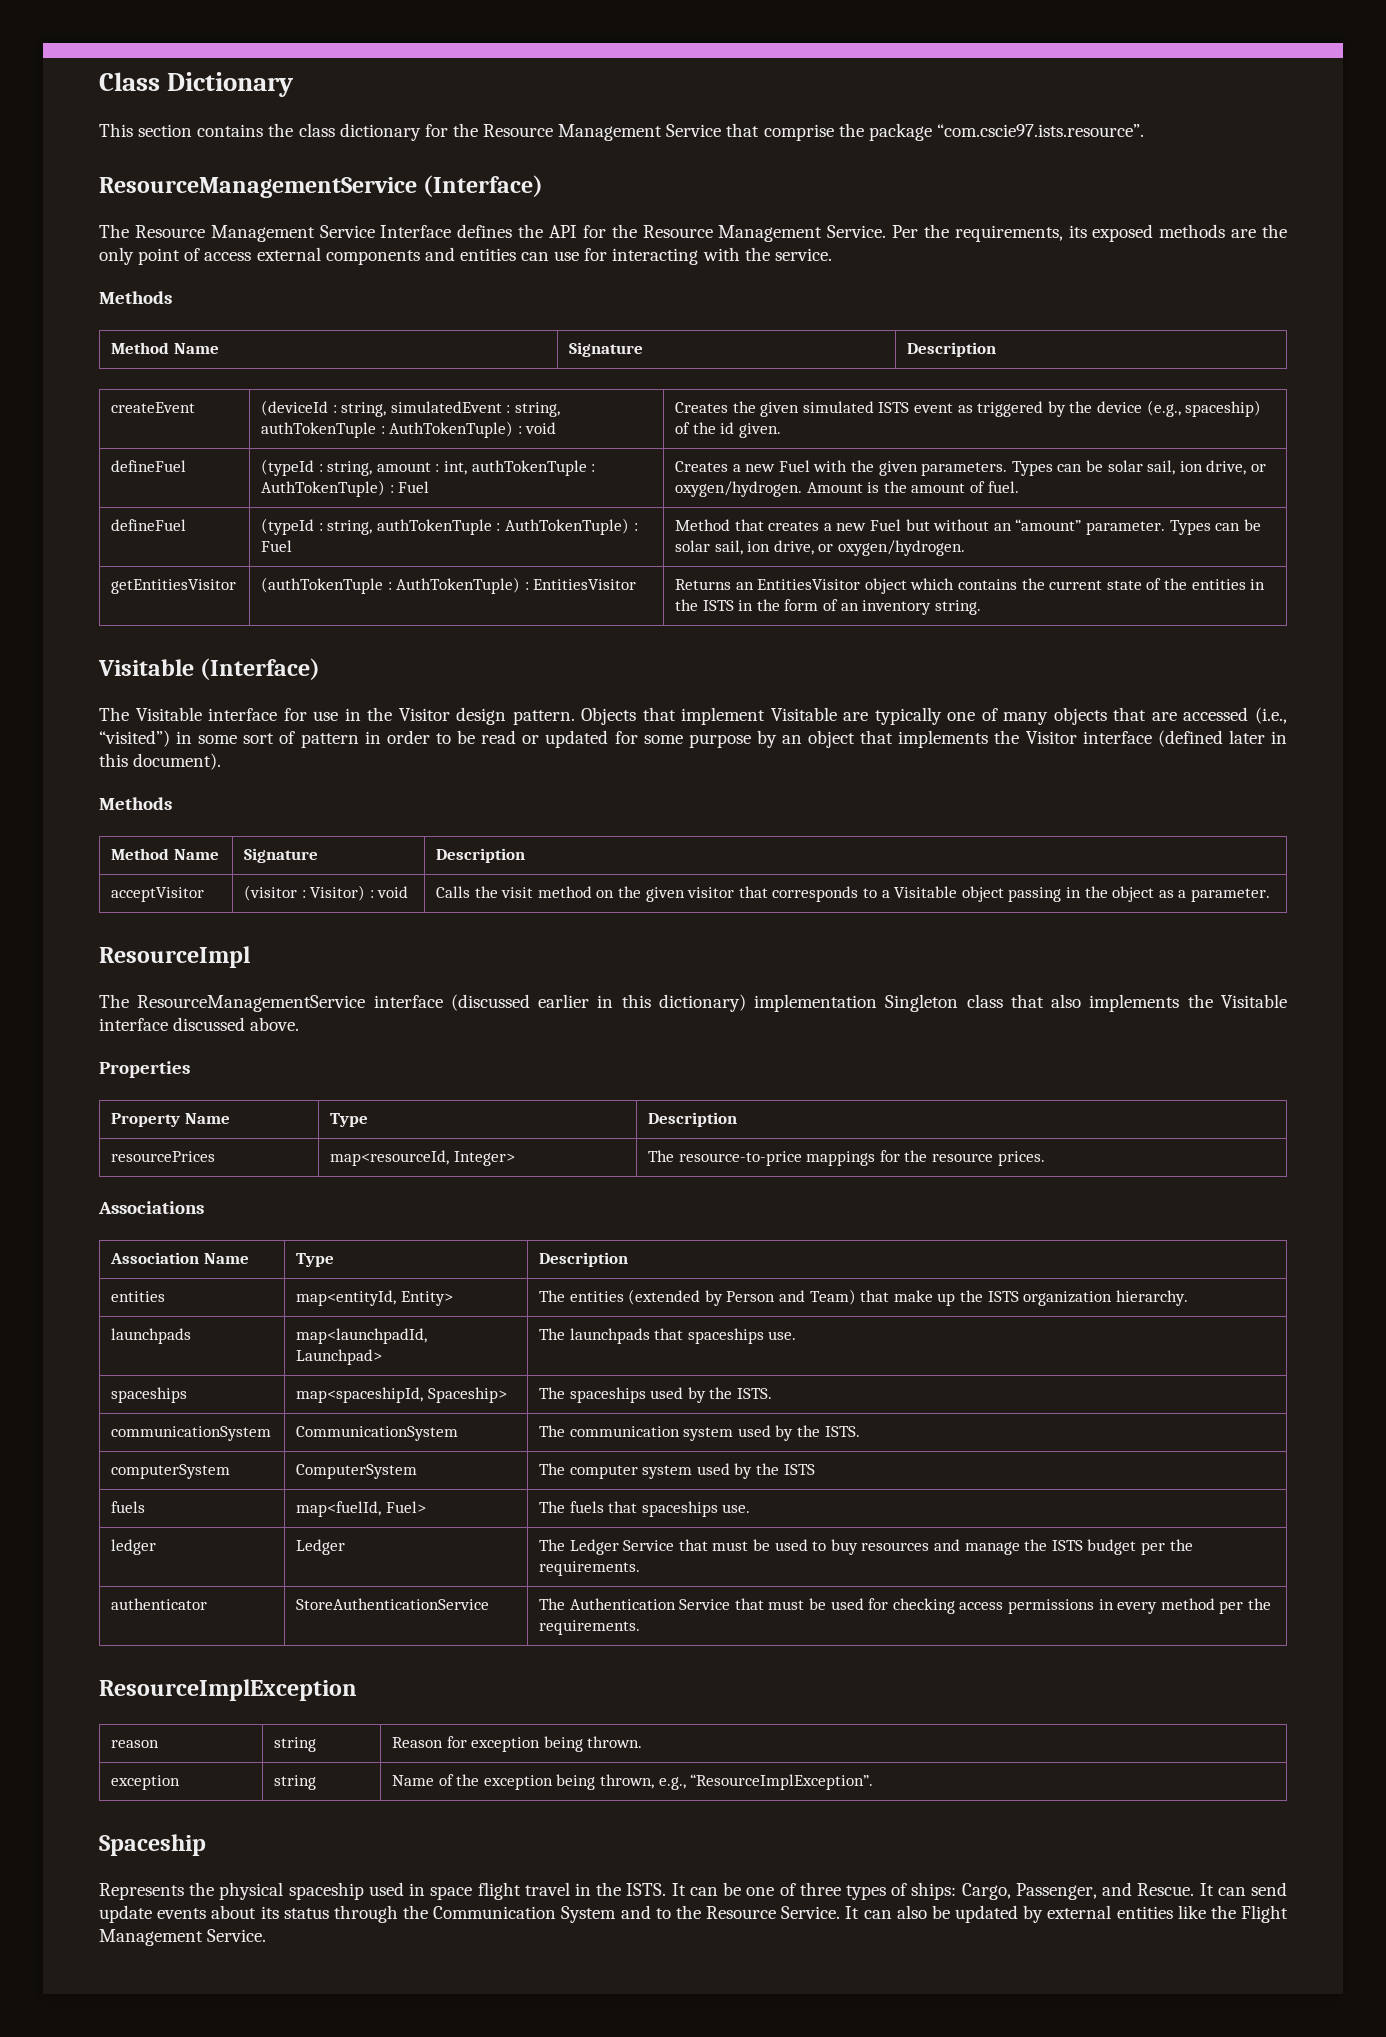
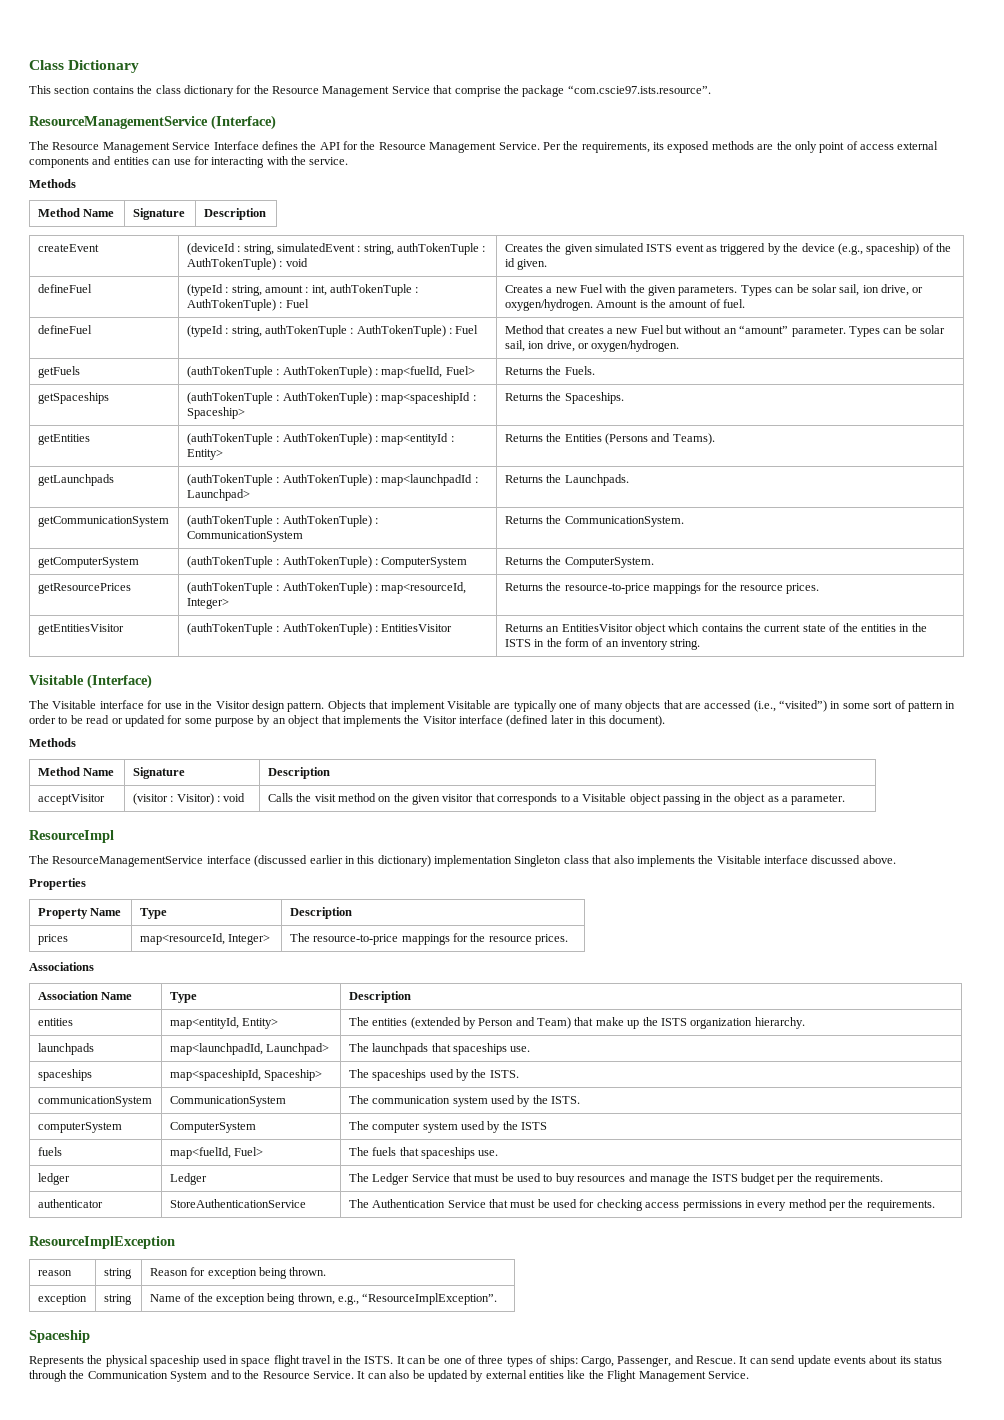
+ getFuels | (authTokenTuple : AuthTokenTuple) : map<fuelId, Fuel> | Returns the Fuels.
+ getSpaceships | (authTokenTuple : AuthTokenTuple) : map<spaceshipId : Spaceship> | Returns the Spaceships.
+ getEntities | (authTokenTuple : AuthTokenTuple) : map<entityId : Entity> | Returns the Entities (Persons and Teams).
+ getLaunchpads | (authTokenTuple : AuthTokenTuple) : map<launchpadId : Launchpad> | Returns the Launchpads.
+ getCommunicationSystem | (authTokenTuple : AuthTokenTuple) : CommunicationSystem | Returns the CommunicationSystem.
+ getComputerSystem | (authTokenTuple : AuthTokenTuple) : ComputerSystem | Returns the ComputerSystem.
+ getResourcePrices | (authTokenTuple : AuthTokenTuple) : map<resourceId, Integer> | Returns the resource-to-price mappings for the resource prices.
- resourcePrices | map<resourceId, Integer> | The resource-to-price mappings for the resource prices.
+ prices | map<resourceId, Integer> | The resource-to-price mappings for the resource prices.

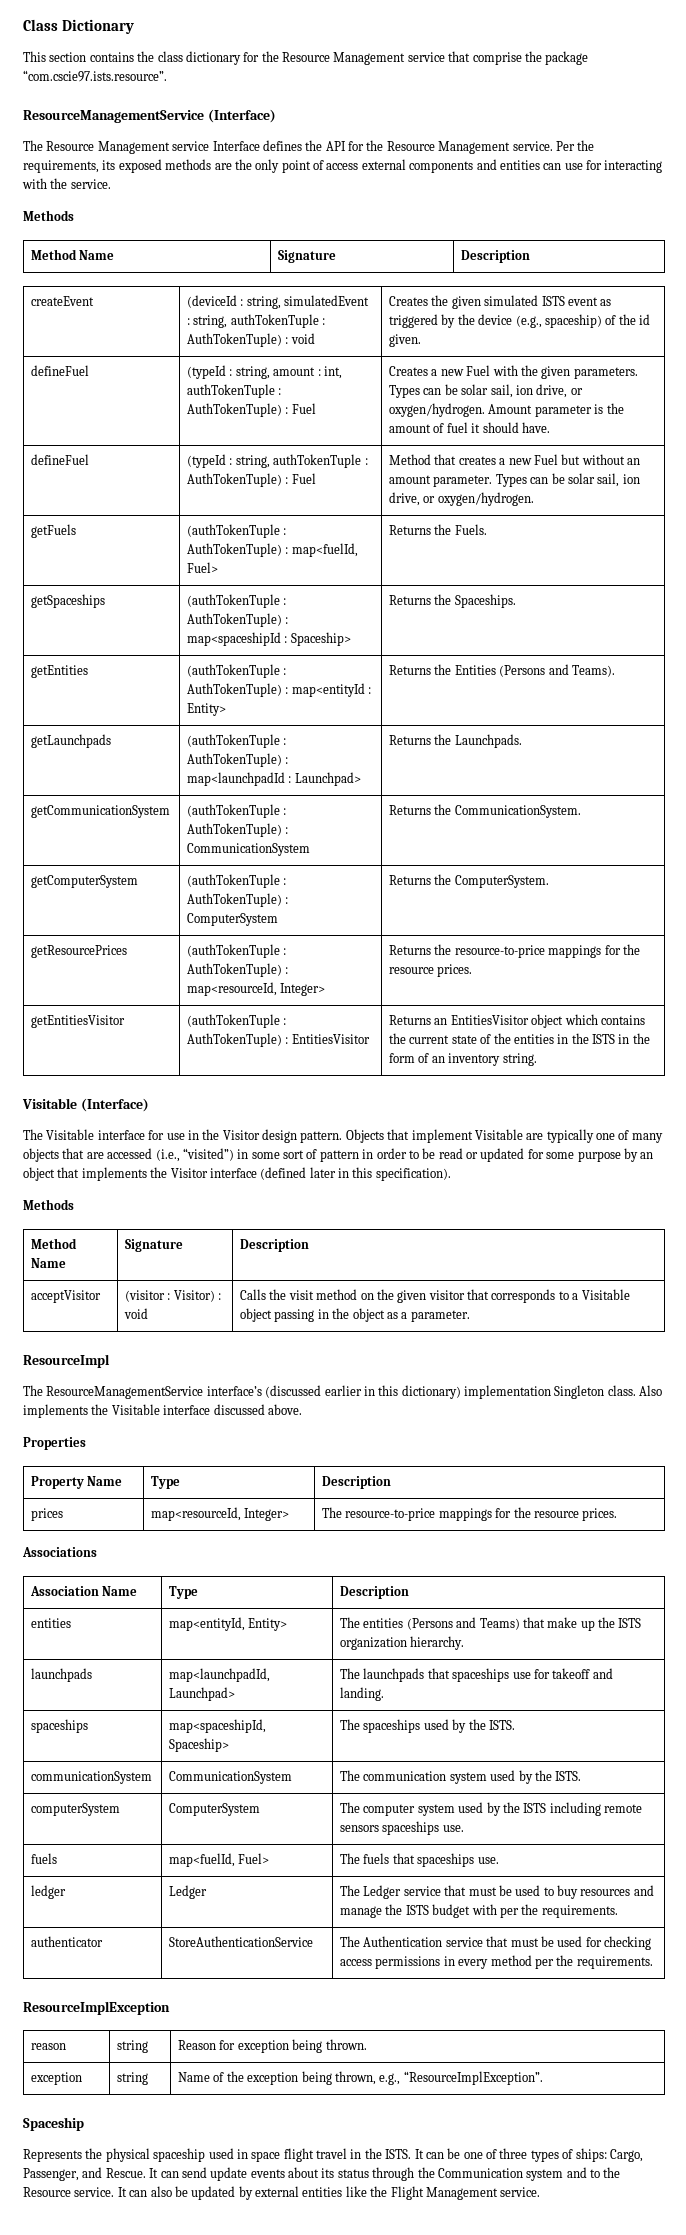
- This section contains the class dictionary for the Resource Management Service that comprise the package “com.cscie97.ists.resource”.
+ This section contains the class dictionary for the Resource Management service that comprise the package “com.cscie97.ists.resource”.
- The Resource Management Service Interface defines the API for the Resource Management Service.
+ The Resource Management service Interface defines the API for the Resource Management service.
- defineFuel | (typeId : string, amount : int, authTokenTuple : AuthTokenTuple) : Fuel | Creates a new Fuel with the given parameters. Types can be solar sail, ion drive, or oxygen/hydrogen. Amount is the amount of fuel.
+ defineFuel | (typeId : string, amount : int, authTokenTuple : AuthTokenTuple) : Fuel | Creates a new Fuel with the given parameters. Types can be solar sail, ion drive, or oxygen/hydrogen. Amount parameter is the amount of fuel it should have.
- defineFuel | (typeId : string, authTokenTuple : AuthTokenTuple) : Fuel | Method that creates a new Fuel but without an “amount” parameter. Types can be solar sail, ion drive, or oxygen/hydrogen.
+ defineFuel | (typeId : string, authTokenTuple : AuthTokenTuple) : Fuel | Method that creates a new Fuel but without an amount parameter. Types can be solar sail, ion drive, or oxygen/hydrogen.
- Objects that implement Visitable are typically one of many objects that are accessed (i.e., “visited”) in some sort of pattern in order to be read or updated for some purpose by an object that implements the Visitor interface (defined later in this document).
+ Objects that implement Visitable are typically one of many objects that are accessed (i.e., “visited”) in some sort of pattern in order to be read or updated for some purpose by an object that implements the Visitor interface (defined later in this specification).
- The ResourceManagementService interface (discussed earlier in this dictionary) implementation Singleton class that also implements the Visitable interface discussed above.
+ The ResourceManagementService interface’s (discussed earlier in this dictionary) implementation Singleton class. Also implements the Visitable interface discussed above.
- entities | map<entityId, Entity> | The entities (extended by Person and Team) that make up the ISTS organization hierarchy.
+ entities | map<entityId, Entity> | The entities (Persons and Teams) that make up the ISTS organization hierarchy.
- launchpads | map<launchpadId, Launchpad> | The launchpads that spaceships use.
+ launchpads | map<launchpadId, Launchpad> | The launchpads that spaceships use for takeoff and landing.
- computerSystem | ComputerSystem | The computer system used by the ISTS
+ computerSystem | ComputerSystem | The computer system used by the ISTS including remote sensors spaceships use.
- ledger | Ledger | The Ledger Service that must be used to buy resources and manage the ISTS budget per the requirements.
+ ledger | Ledger | The Ledger service that must be used to buy resources and manage the ISTS budget with per the requirements.
- authenticator | StoreAuthenticationService | The Authentication Service that must be used for checking access permissions in every method per the requirements.
+ authenticator | StoreAuthenticationService | The Authentication service that must be used for checking access permissions in every method per the requirements.
- It can send update events about its status through the Communication System and to the Resource Service.
+ It can send update events about its status through the Communication system and to the Resource service.
- It can also be updated by external entities like the Flight Management Service.
+ It can also be updated by external entities like the Flight Management service.

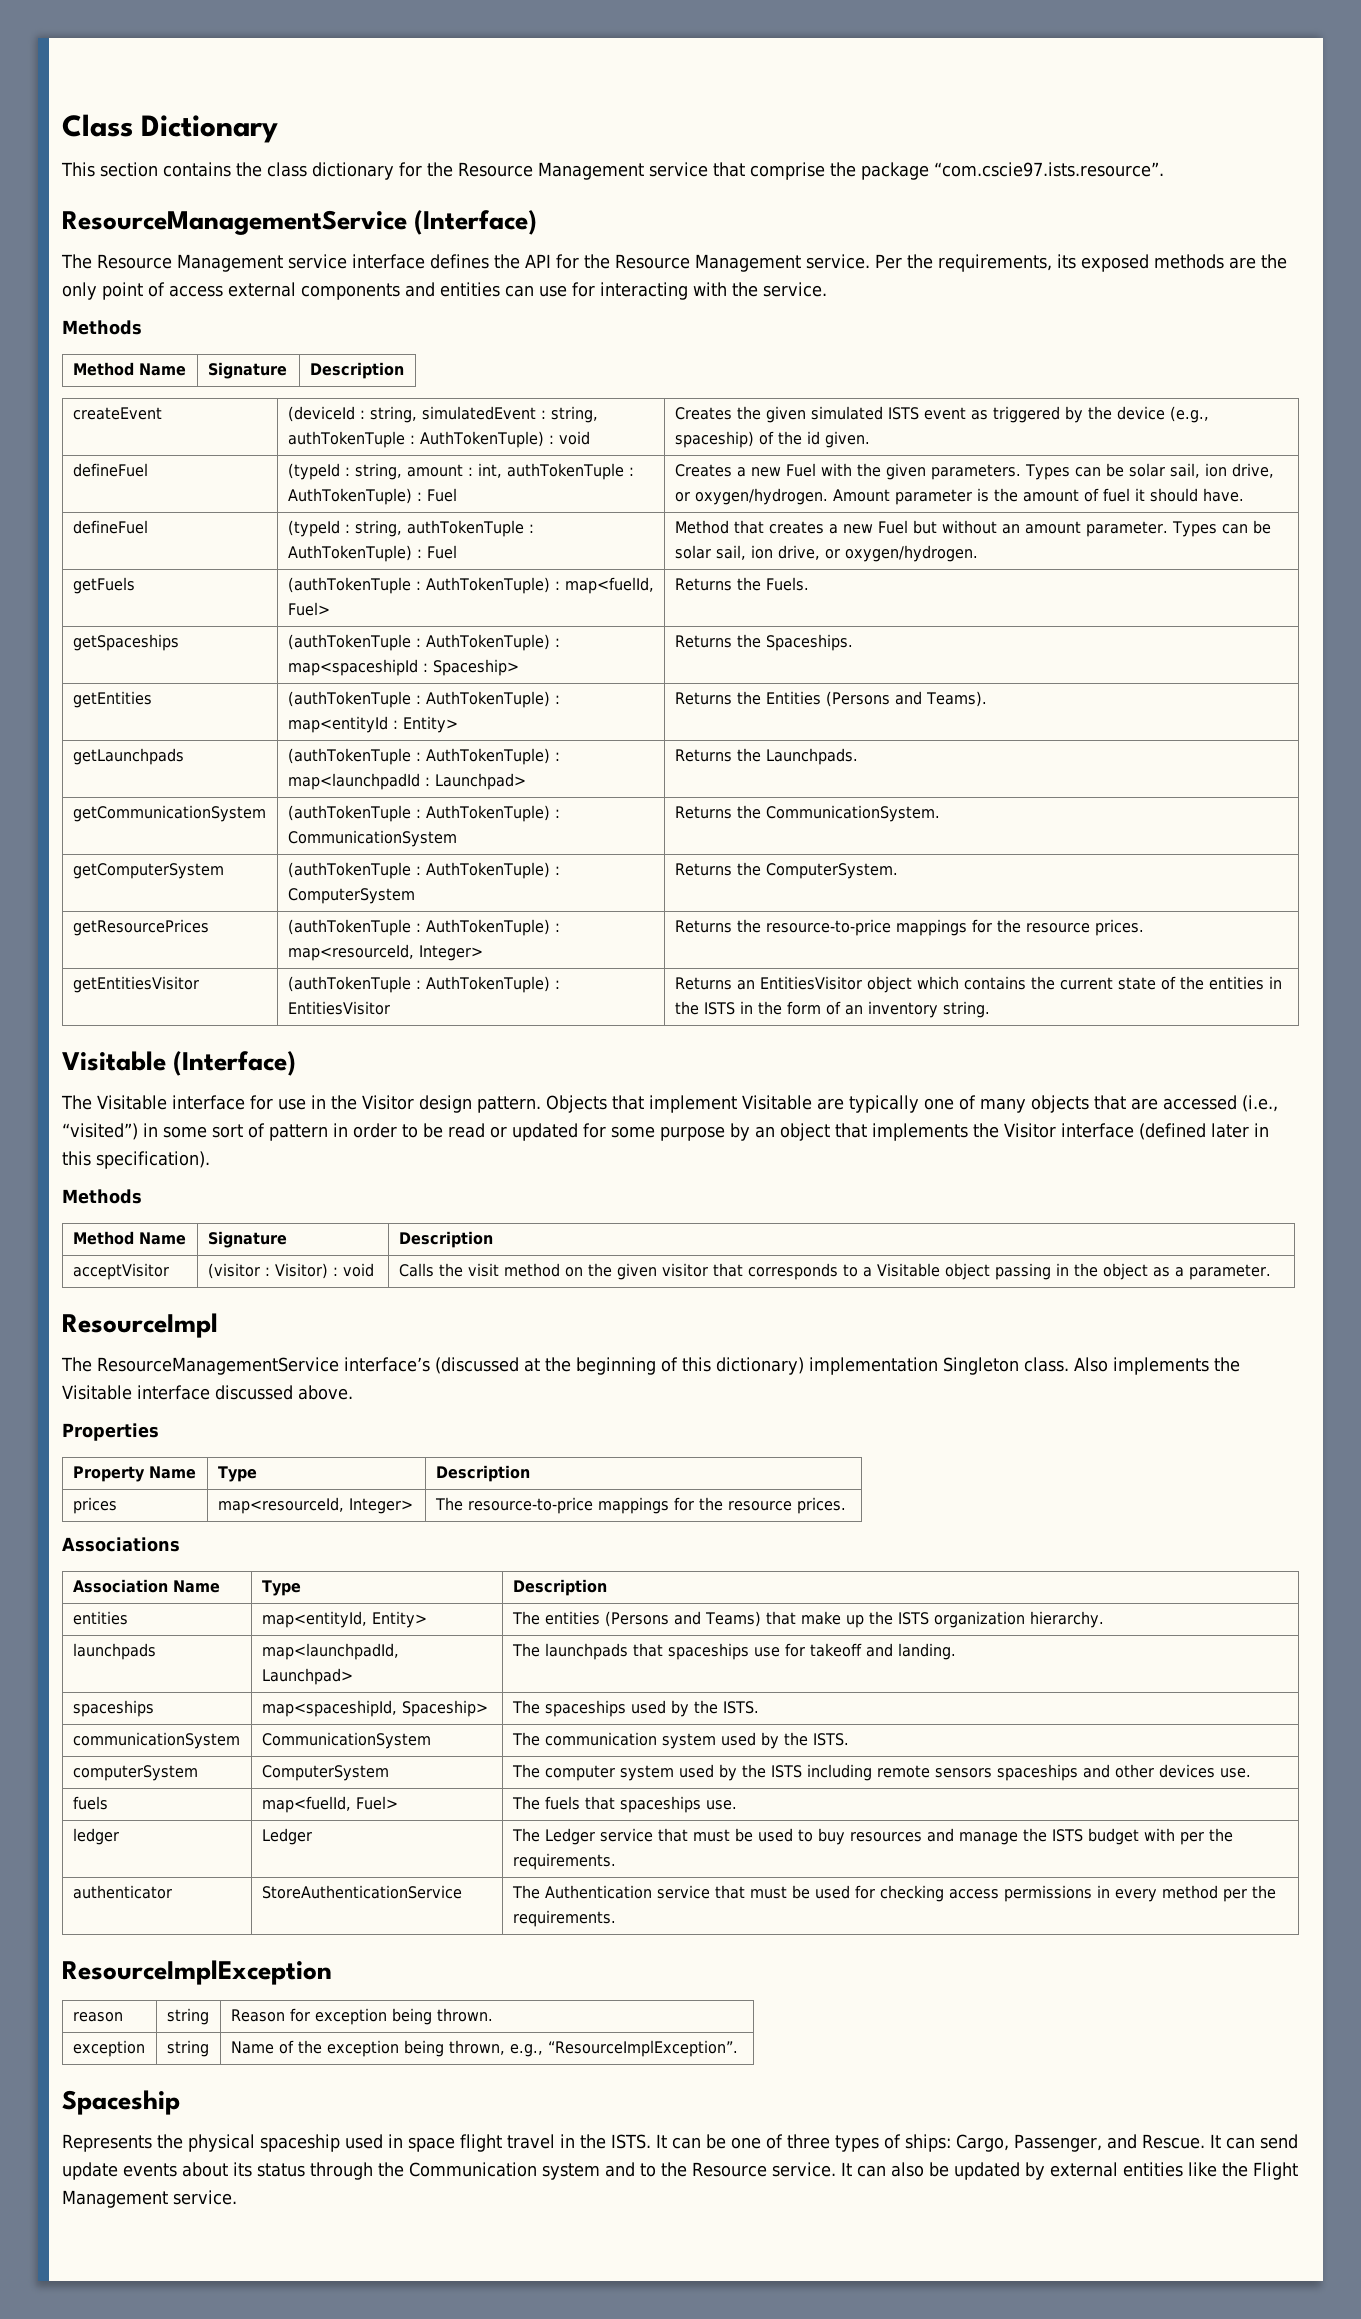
- The Resource Management service Interface defines the API for the Resource Management service.
+ The Resource Management service interface defines the API for the Resource Management service.
- The ResourceManagementService interface’s (discussed earlier in this dictionary) implementation Singleton class.
+ The ResourceManagementService interface’s (discussed at the beginning of this dictionary) implementation Singleton class.
- computerSystem | ComputerSystem | The computer system used by the ISTS including remote sensors spaceships use.
+ computerSystem | ComputerSystem | The computer system used by the ISTS including remote sensors spaceships and other devices use.

